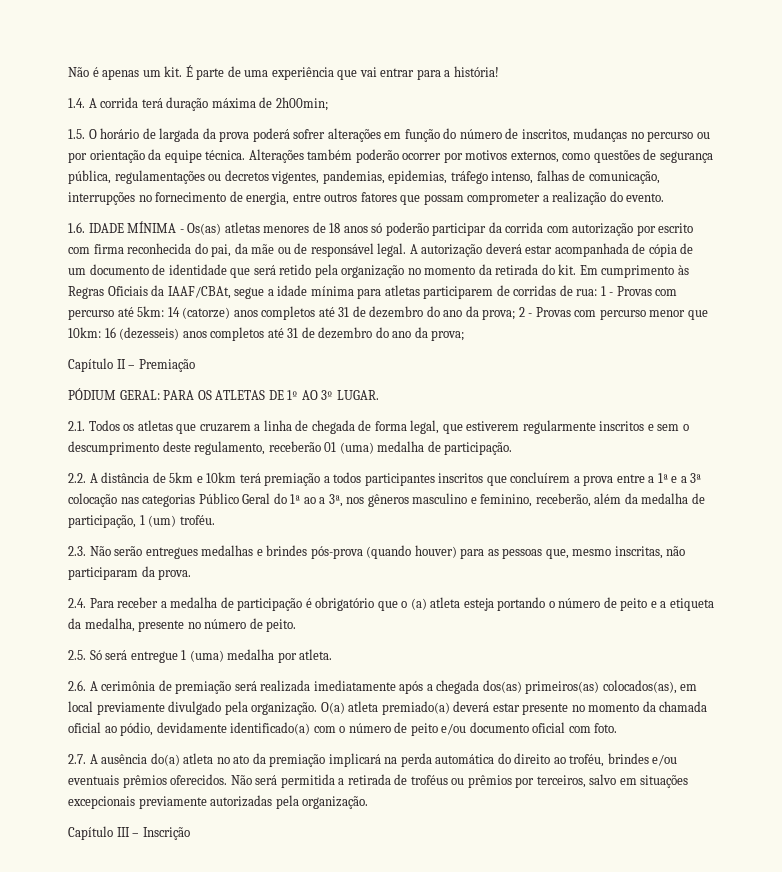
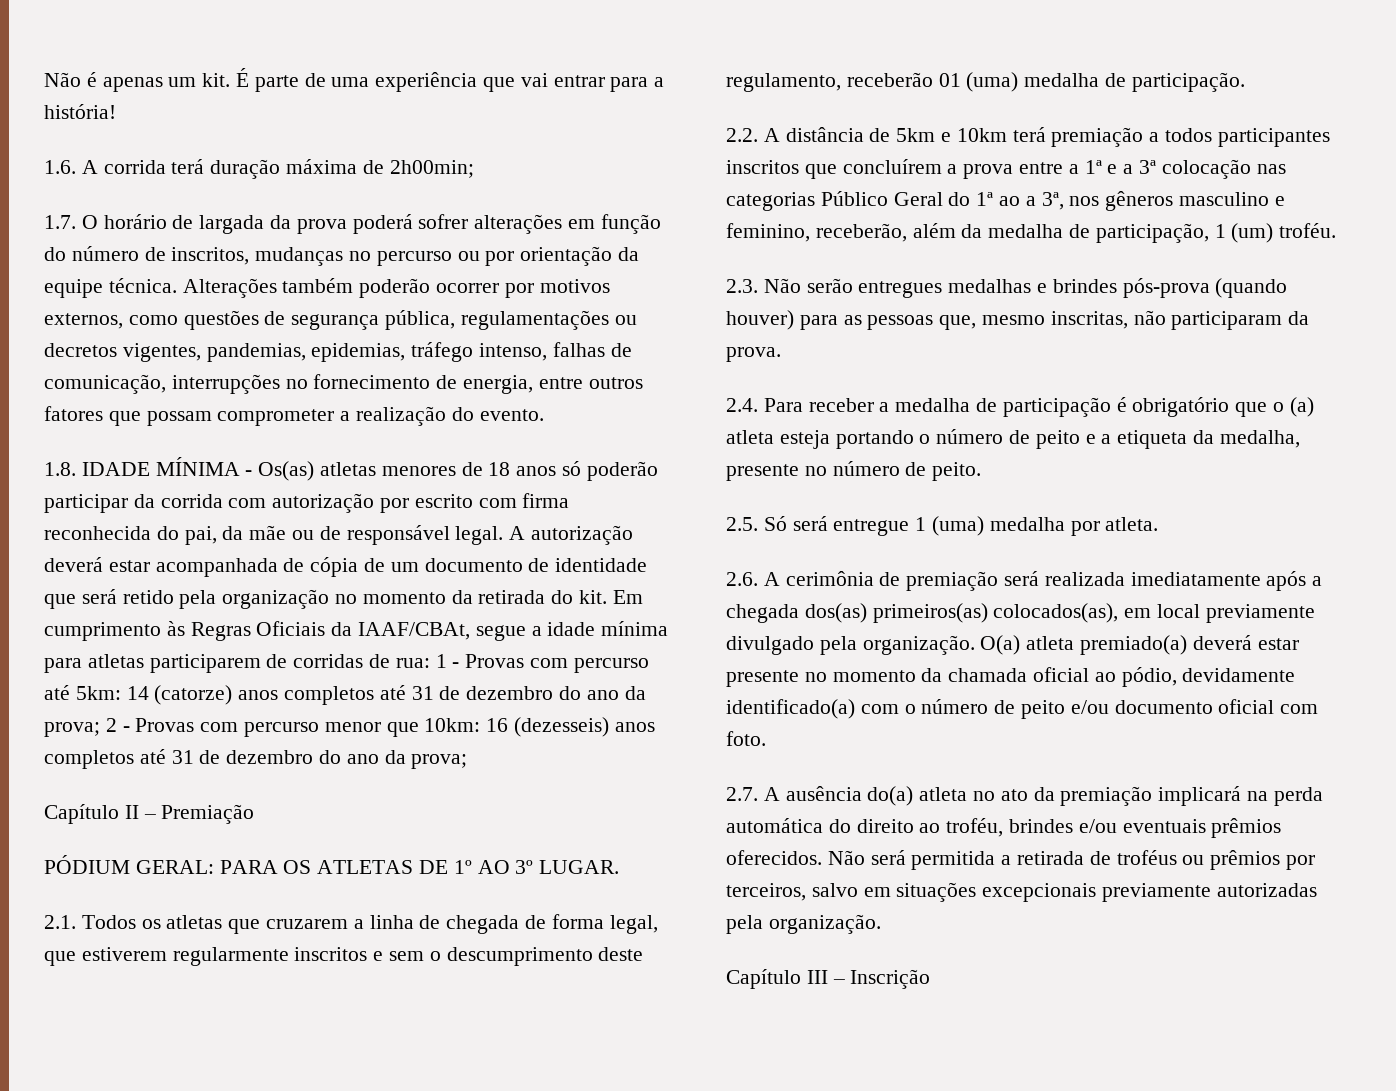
- 1.4. A corrida terá duração máxima de 2h00min;
+ 1.6. A corrida terá duração máxima de 2h00min;
- 1.5. O horário de largada da prova poderá sofrer alterações em função do número de inscritos, mudanças no percurso ou por orientação da equipe técnica.
+ 1.7. O horário de largada da prova poderá sofrer alterações em função do número de inscritos, mudanças no percurso ou por orientação da equipe técnica.
- 1.6. IDADE MÍNIMA - Os(as) atletas menores de 18 anos só poderão participar da corrida com autorização por escrito com firma reconhecida do pai, da mãe ou de responsável legal.
+ 1.8. IDADE MÍNIMA - Os(as) atletas menores de 18 anos só poderão participar da corrida com autorização por escrito com firma reconhecida do pai, da mãe ou de responsável legal.

